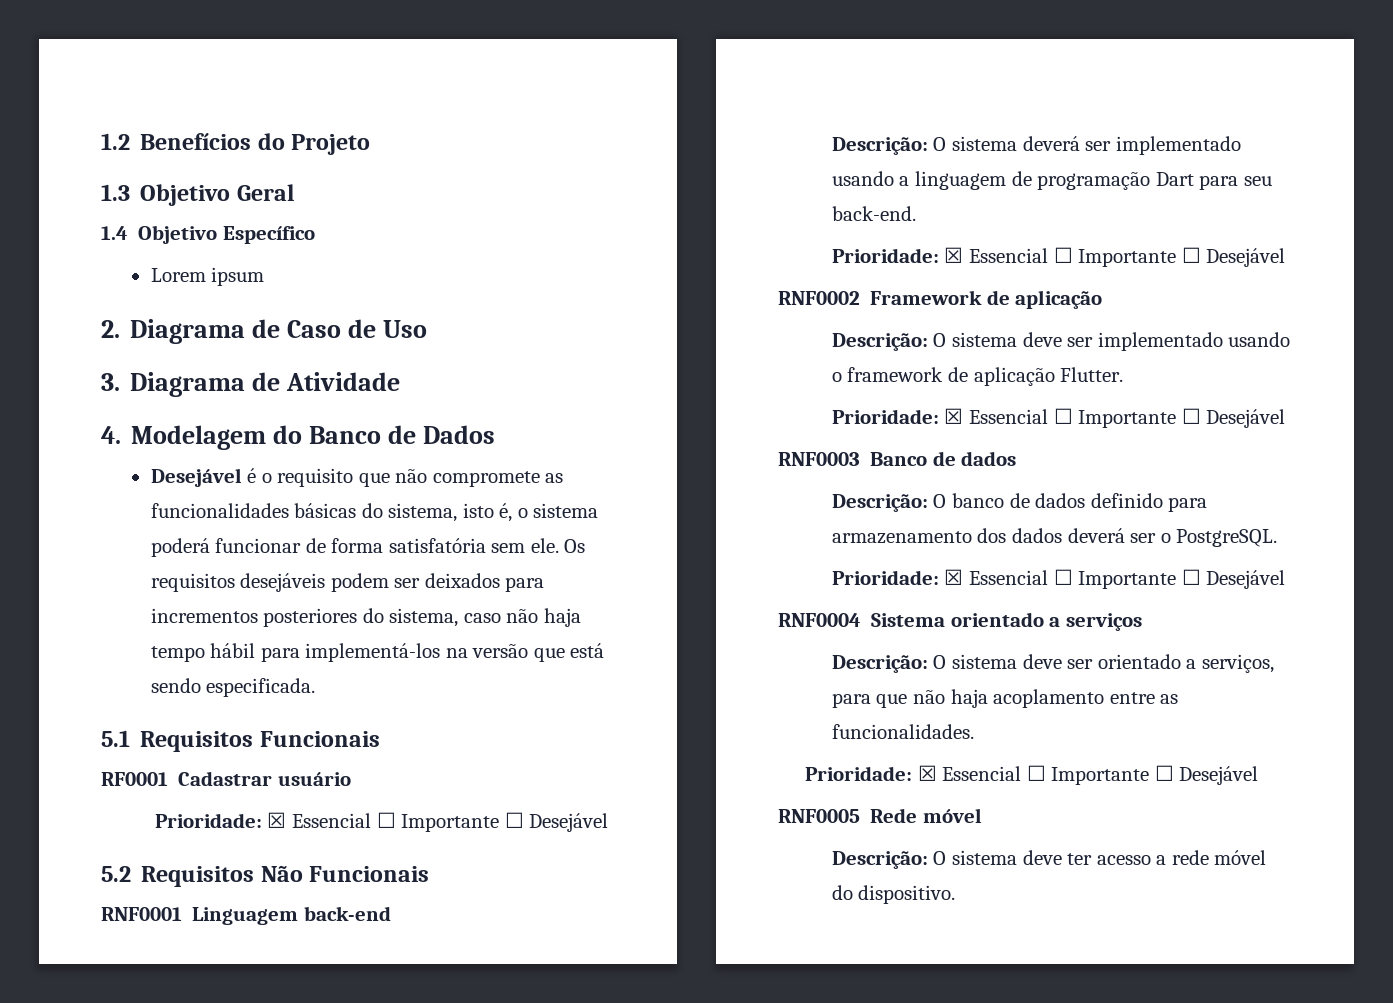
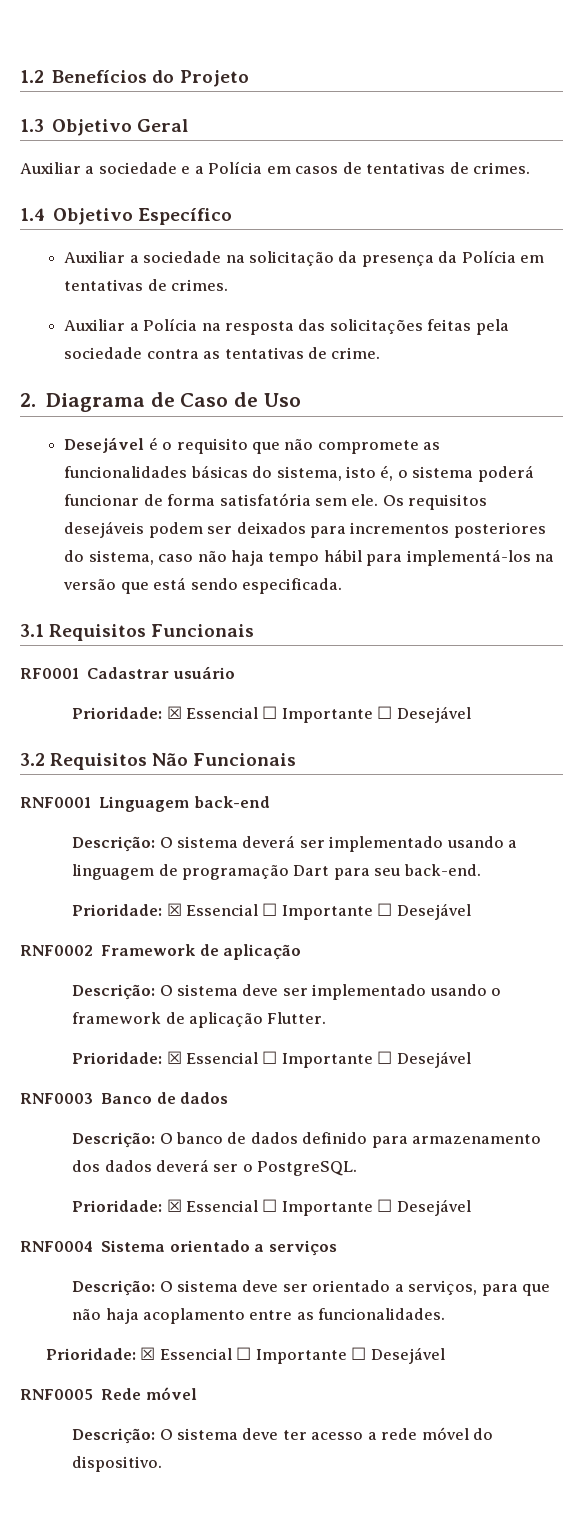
+ Auxiliar a sociedade e a Polícia em casos de tentativas de crimes.
  1.4 Objetivo Específico
- Lorem ipsum
+ Auxiliar a sociedade na solicitação da presença da Polícia em tentativas de crimes.
+ Auxiliar a Polícia na resposta das solicitações feitas pela sociedade contra as tentativas de crime.
- 3. Diagrama de Atividade
- 4. Modelagem do Banco de Dados
- 5.1 Requisitos Funcionais
+ 3.1 Requisitos Funcionais
- 5.2 Requisitos Não Funcionais
+ 3.2 Requisitos Não Funcionais

